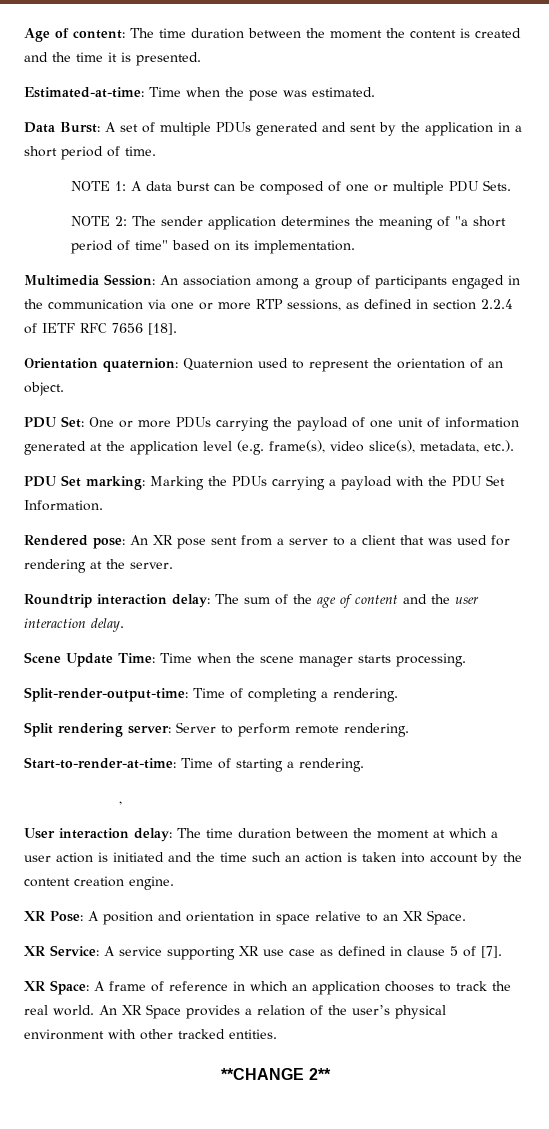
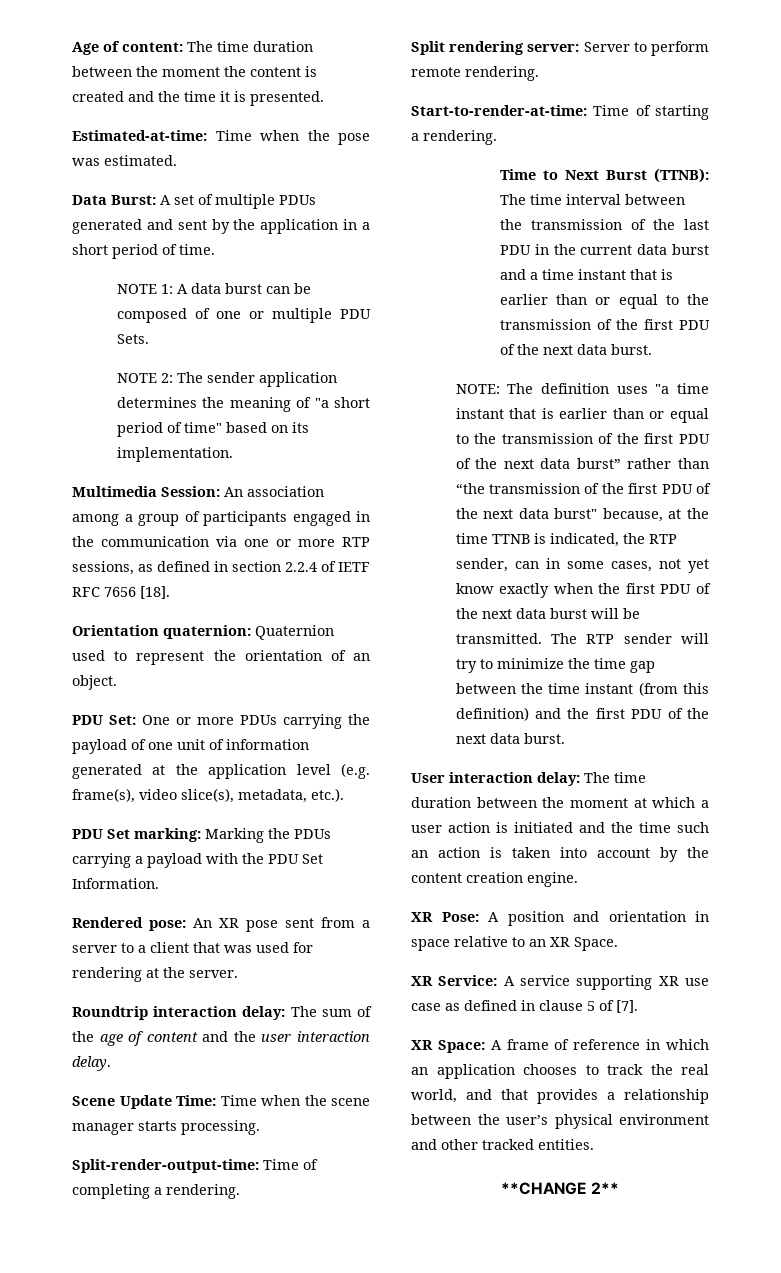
- ,
+ Time to Next Burst (TTNB): The time interval between the transmission of the last PDU in the current data burst and a time instant that is earlier than or equal to the transmission of the first PDU of the next data burst.
+ NOTE: The definition uses "a time instant that is earlier than or equal to the transmission of the first PDU of the next data burst” rather than “the transmission of the first PDU of the next data burst" because, at the time TTNB is indicated, the RTP sender, can in some cases, not yet know exactly when the first PDU of the next data burst will be transmitted. The RTP sender will try to minimize the time gap between the time instant (from this definition) and the first PDU of the next data burst.
- XR Space: A frame of reference in which an application chooses to track the real world. An XR Space provides a relation of the user’s physical environment with other tracked entities.
+ XR Space: A frame of reference in which an application chooses to track the real world, and that provides a relationship between the user’s physical environment and other tracked entities.

